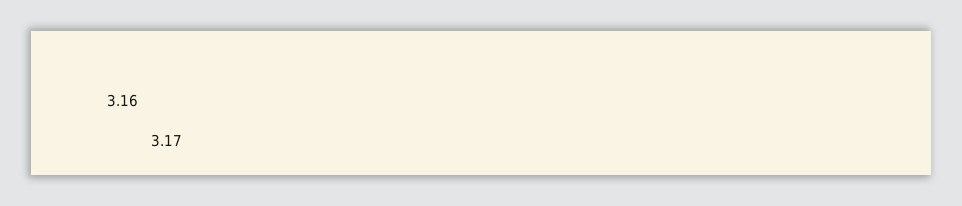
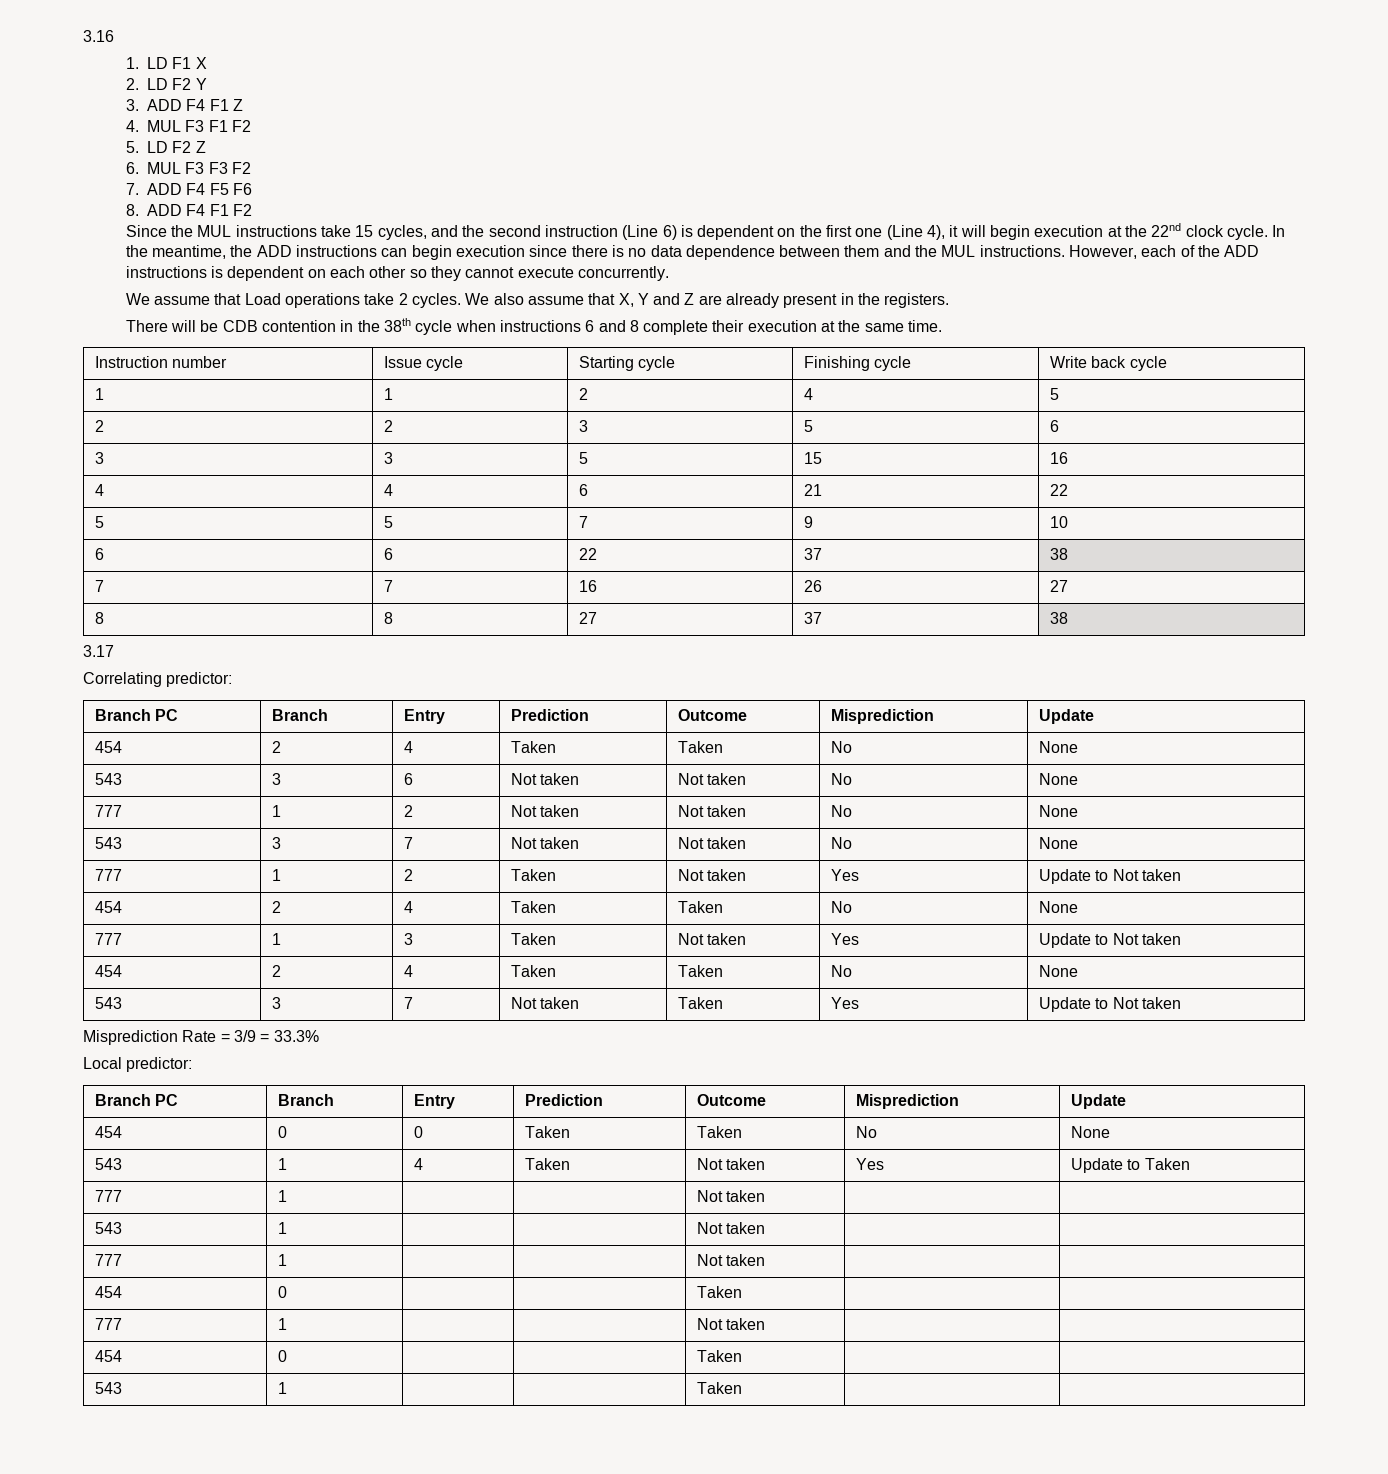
+ 1. LD F1 X
+ 2. LD F2 Y
+ 3. ADD F4 F1 Z
+ 4. MUL F3 F1 F2
+ 5. LD F2 Z
+ 6. MUL F3 F3 F2
+ 7. ADD F4 F5 F6
+ 8. ADD F4 F1 F2
+ Since the MUL instructions take 15 cycles, and the second instruction (Line 6) is dependent on the first one (Line 4), it will begin execution at the 22nd clock cycle. In the meantime, the ADD instructions can begin execution since there is no data dependence between them and the MUL instructions. However, each of the ADD instructions is dependent on each other so they cannot execute concurrently.
+ We assume that Load operations take 2 cycles. We also assume that X, Y and Z are already present in the registers.
+ There will be CDB contention in the 38th cycle when instructions 6 and 8 complete their execution at the same time.
+ Instruction number | Issue cycle | Starting cycle | Finishing cycle | Write back cycle
+ 1 | 1 | 2 | 4 | 5
+ 2 | 2 | 3 | 5 | 6
+ 3 | 3 | 5 | 15 | 16
+ 4 | 4 | 6 | 21 | 22
+ 5 | 5 | 7 | 9 | 10
+ 6 | 6 | 22 | 37 | 38
+ 7 | 7 | 16 | 26 | 27
+ 8 | 8 | 27 | 37 | 38
  3.17
+ Correlating predictor:
+ Branch PC | Branch | Entry | Prediction | Outcome | Misprediction | Update
+ 454 | 2 | 4 | Taken | Taken | No | None
+ 543 | 3 | 6 | Not taken | Not taken | No | None
+ 777 | 1 | 2 | Not taken | Not taken | No | None
+ 543 | 3 | 7 | Not taken | Not taken | No | None
+ 777 | 1 | 2 | Taken | Not taken | Yes | Update to Not taken
+ 454 | 2 | 4 | Taken | Taken | No | None
+ 777 | 1 | 3 | Taken | Not taken | Yes | Update to Not taken
+ 454 | 2 | 4 | Taken | Taken | No | None
+ 543 | 3 | 7 | Not taken | Taken | Yes | Update to Not taken
+ Misprediction Rate = 3/9 = 33.3%
+ Local predictor:
+ Branch PC | Branch | Entry | Prediction | Outcome | Misprediction | Update
+ 454 | 0 | 0 | Taken | Taken | No | None
+ 543 | 1 | 4 | Taken | Not taken | Yes | Update to Taken
+ 777 | 1 | | | Not taken | |
+ 543 | 1 | | | Not taken | |
+ 777 | 1 | | | Not taken | |
+ 454 | 0 | | | Taken | |
+ 777 | 1 | | | Not taken | |
+ 454 | 0 | | | Taken | |
+ 543 | 1 | | | Taken | |

